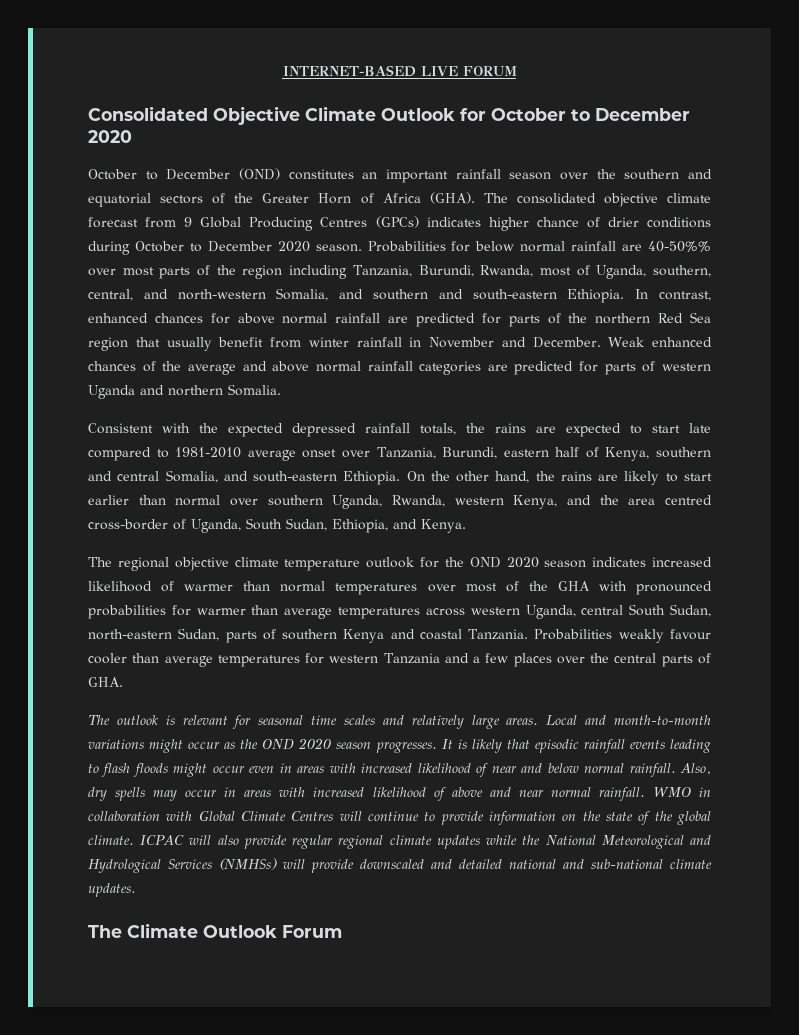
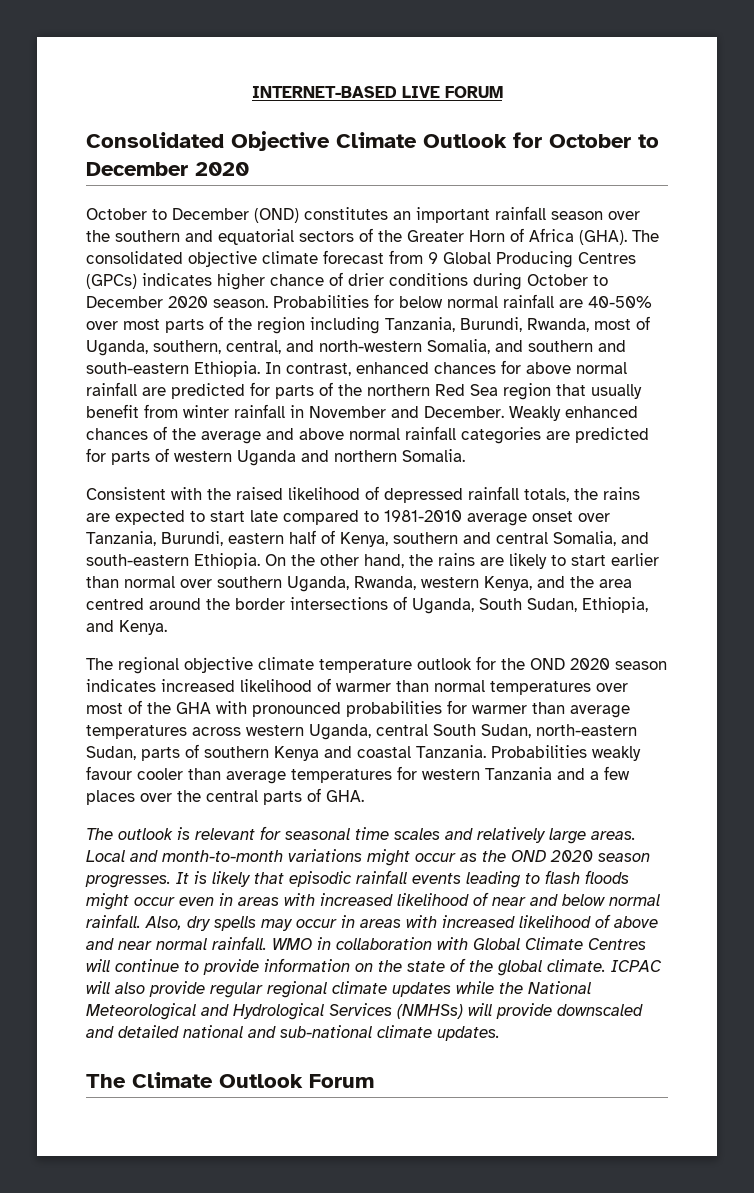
- Probabilities for below normal rainfall are 40-50%% over most parts of the region including Tanzania, Burundi, Rwanda, most of Uganda, southern, central, and north-western Somalia, and southern and south-eastern Ethiopia.
+ Probabilities for below normal rainfall are 40-50% over most parts of the region including Tanzania, Burundi, Rwanda, most of Uganda, southern, central, and north-western Somalia, and southern and south-eastern Ethiopia.
- Weak enhanced chances of the average and above normal rainfall categories are predicted for parts of western Uganda and northern Somalia.
+ Weakly enhanced chances of the average and above normal rainfall categories are predicted for parts of western Uganda and northern Somalia.
- Consistent with the expected depressed rainfall totals, the rains are expected to start late compared to 1981-2010 average onset over Tanzania, Burundi, eastern half of Kenya, southern and central Somalia, and south-eastern Ethiopia.
+ Consistent with the raised likelihood of depressed rainfall totals, the rains are expected to start late compared to 1981-2010 average onset over Tanzania, Burundi, eastern half of Kenya, southern and central Somalia, and south-eastern Ethiopia.
- On the other hand, the rains are likely to start earlier than normal over southern Uganda, Rwanda, western Kenya, and the area centred cross-border of Uganda, South Sudan, Ethiopia, and Kenya.
+ On the other hand, the rains are likely to start earlier than normal over southern Uganda, Rwanda, western Kenya, and the area centred around the border intersections of Uganda, South Sudan, Ethiopia, and Kenya.

